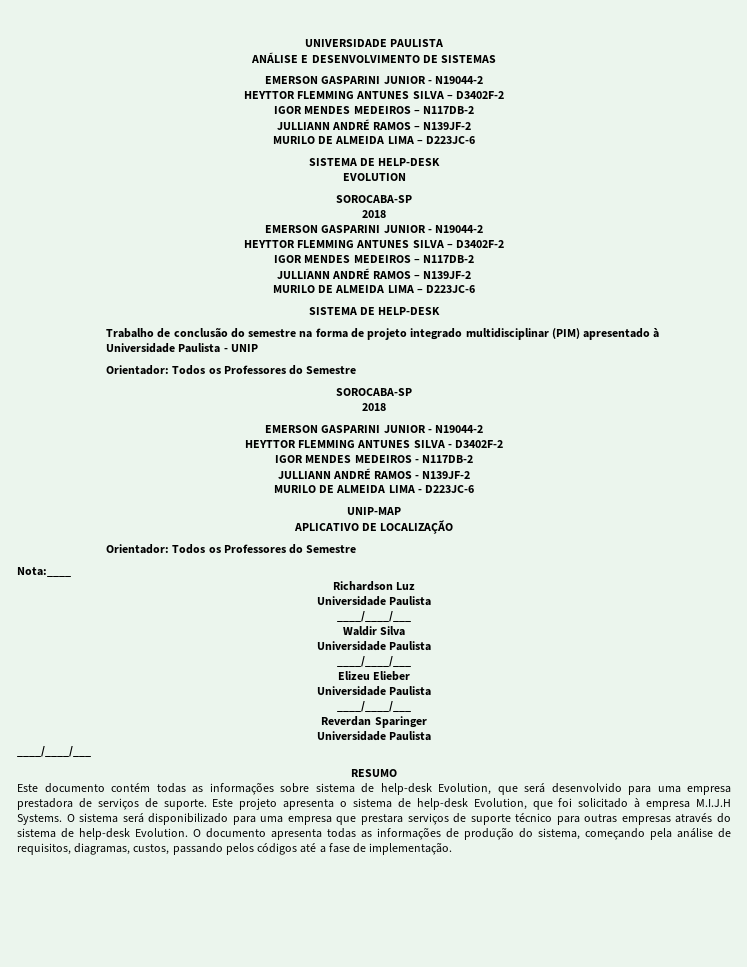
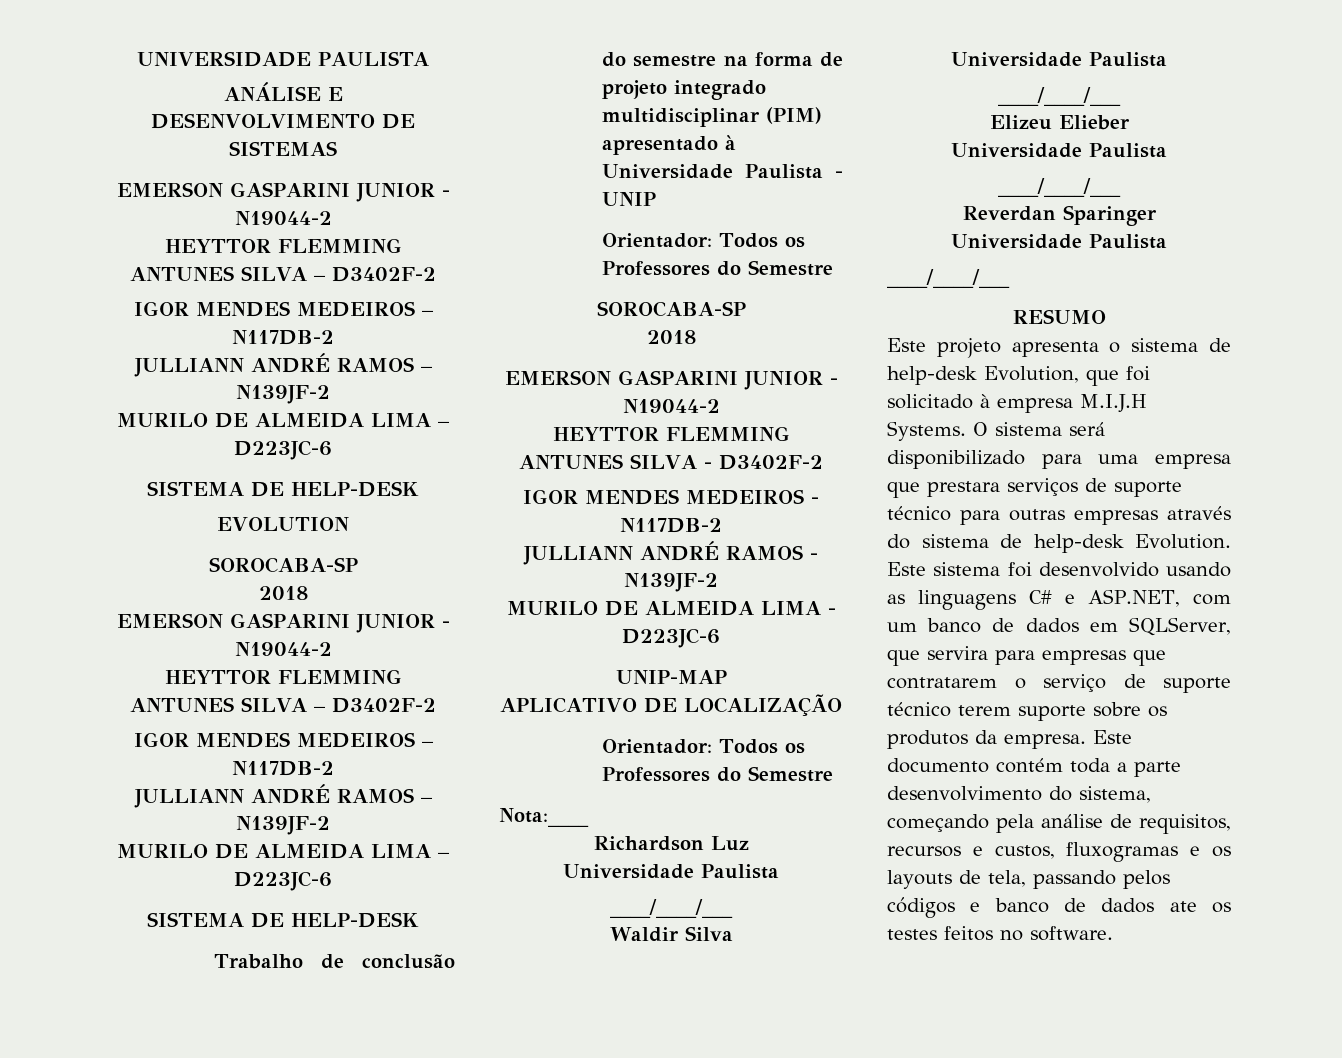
- Este documento contém todas as informações sobre sistema de help-desk Evolution, que será desenvolvido para uma empresa prestadora de serviços de suporte. Este projeto apresenta o sistema de help-desk Evolution, que foi solicitado à empresa M.I.J.H Systems.
+ Este projeto apresenta o sistema de help-desk Evolution, que foi solicitado à empresa M.I.J.H Systems.
- O documento apresenta todas as informações de produção do sistema, começando pela análise de requisitos, diagramas, custos, passando pelos códigos até a fase de implementação.
+ Este sistema foi desenvolvido usando as linguagens C# e ASP.NET, com um banco de dados em SQLServer, que servira para empresas que contratarem o serviço de suporte técnico terem suporte sobre os produtos da empresa. Este documento contém toda a parte desenvolvimento do sistema, começando pela análise de requisitos, recursos e custos, fluxogramas e os layouts de tela, passando pelos códigos e banco de dados ate os testes feitos no software.

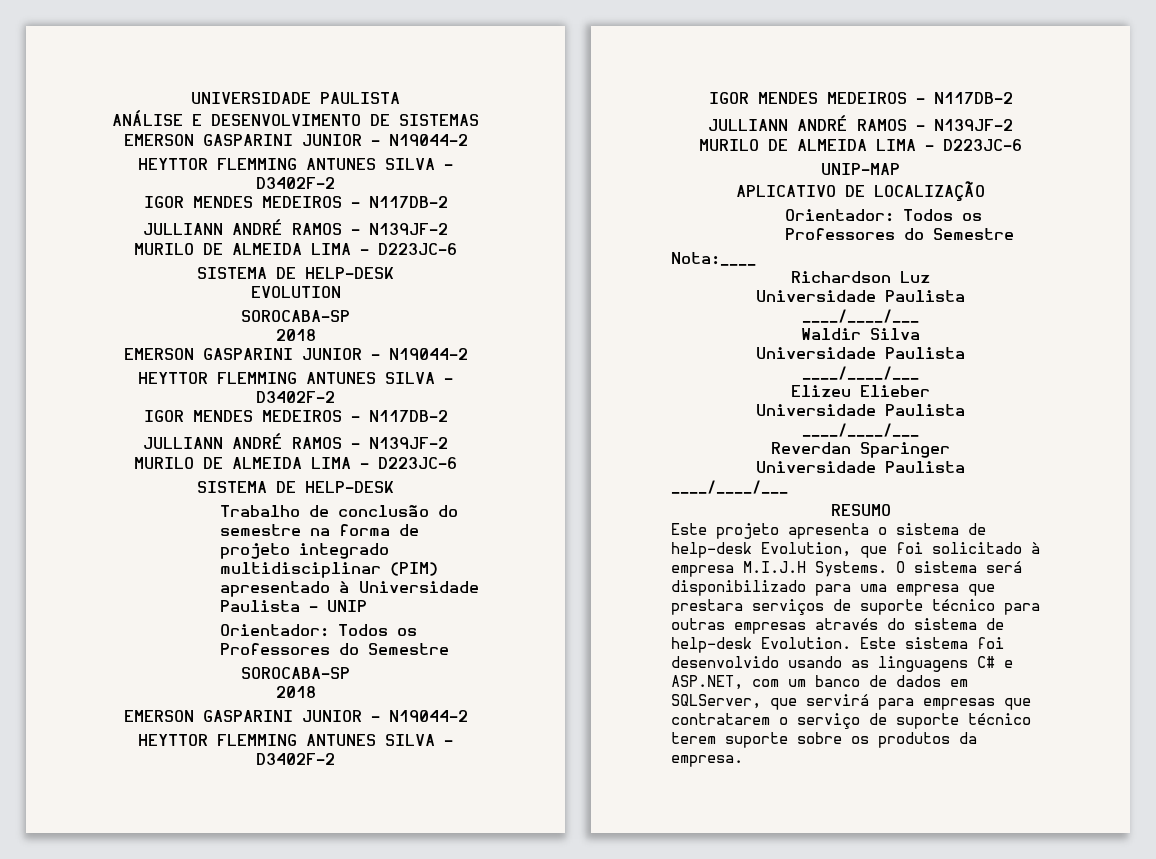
- Este sistema foi desenvolvido usando as linguagens C# e ASP.NET, com um banco de dados em SQLServer, que servira para empresas que contratarem o serviço de suporte técnico terem suporte sobre os produtos da empresa. Este documento contém toda a parte desenvolvimento do sistema, começando pela análise de requisitos, recursos e custos, fluxogramas e os layouts de tela, passando pelos códigos e banco de dados ate os testes feitos no software.
+ Este sistema foi desenvolvido usando as linguagens C# e ASP.NET, com um banco de dados em SQLServer, que servirá para empresas que contratarem o serviço de suporte técnico terem suporte sobre os produtos da empresa.

